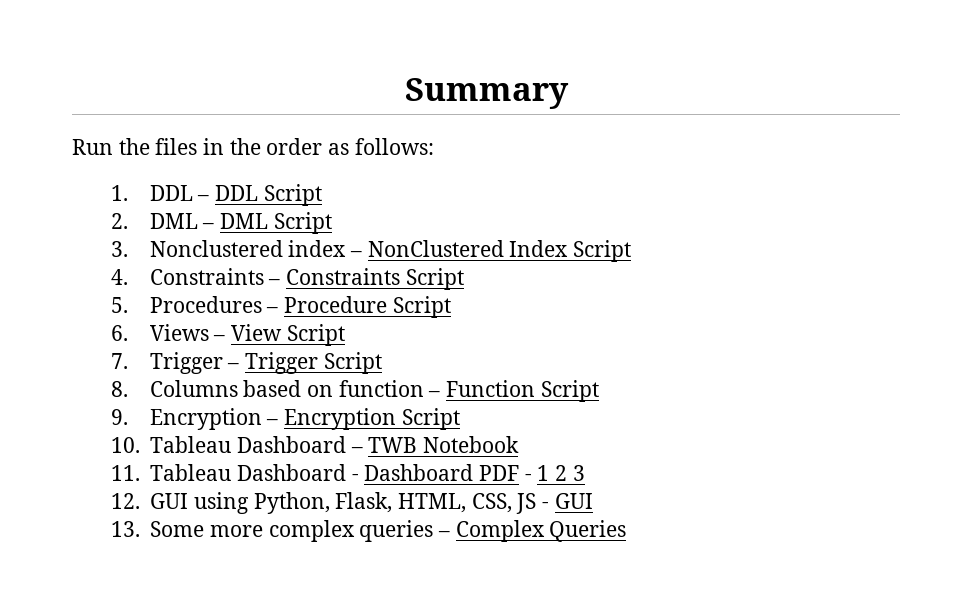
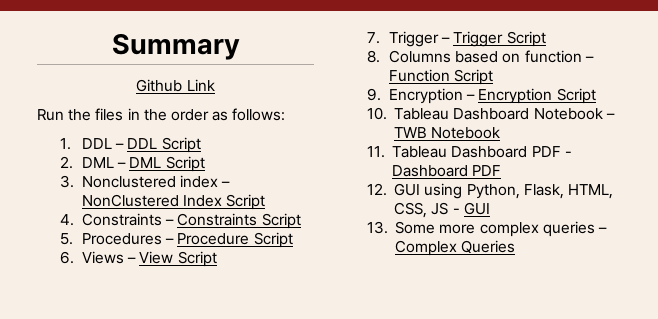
+ Github Link
- 10. Tableau Dashboard – TWB Notebook
+ 10. Tableau Dashboard Notebook – TWB Notebook
- 11. Tableau Dashboard - Dashboard PDF - 1 2 3
+ 11. Tableau Dashboard PDF - Dashboard PDF

